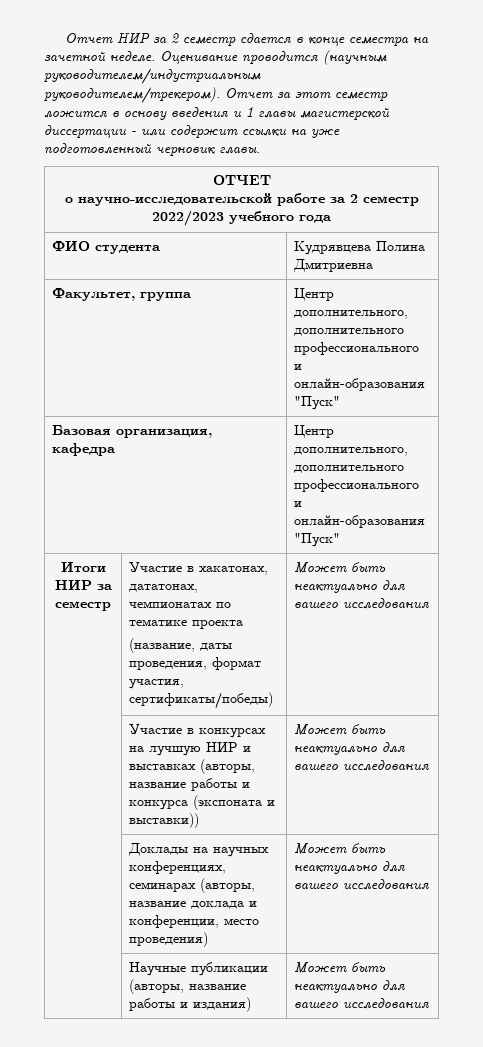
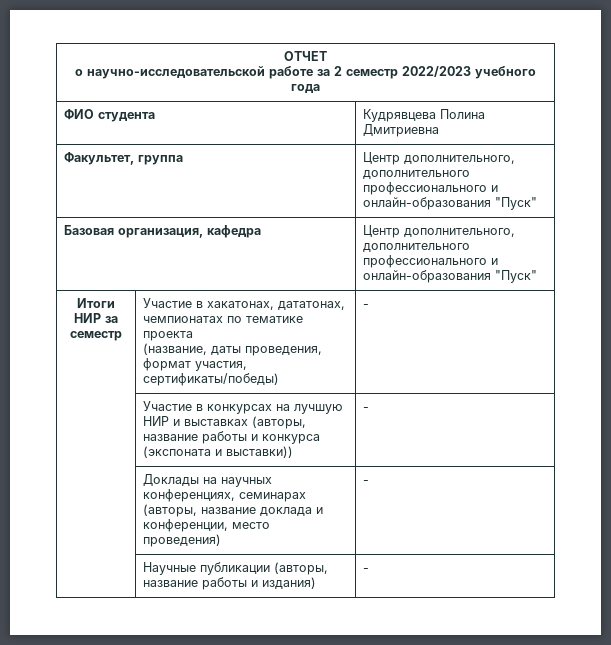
- Отчет НИР за 2 семестр сдается в конце семестра на зачетной неделе. Оценивание проводится (научным руководителем/индустриальным руководителем/трекером). Отчет за этот семестр ложится в основу введения и 1 главы магистерской диссертации - или содержит ссылки на уже подготовленный черновик главы.
  Итоги НИР за семестр | Участие в хакатонах, дататонах, чемпионатах по тематике проекта
- (название, даты проведения, формат участия, сертификаты/победы) | Может быть неактуально для вашего исследования
+ (название, даты проведения, формат участия, сертификаты/победы) | -
- | Участие в конкурсах на лучшую НИР и выставках (авторы, название работы и конкурса (экспоната и выставки)) | Может быть неактуально для вашего исследования
+ | Участие в конкурсах на лучшую НИР и выставках (авторы, название работы и конкурса (экспоната и выставки)) | -
- | Доклады на научных конференциях, семинарах (авторы, название доклада и конференции, место проведения) | Может быть неактуально для вашего исследования
+ | Доклады на научных конференциях, семинарах (авторы, название доклада и конференции, место проведения) | -
- | Научные публикации (авторы, название работы и издания) | Может быть неактуально для вашего исследования
+ | Научные публикации (авторы, название работы и издания) | -

